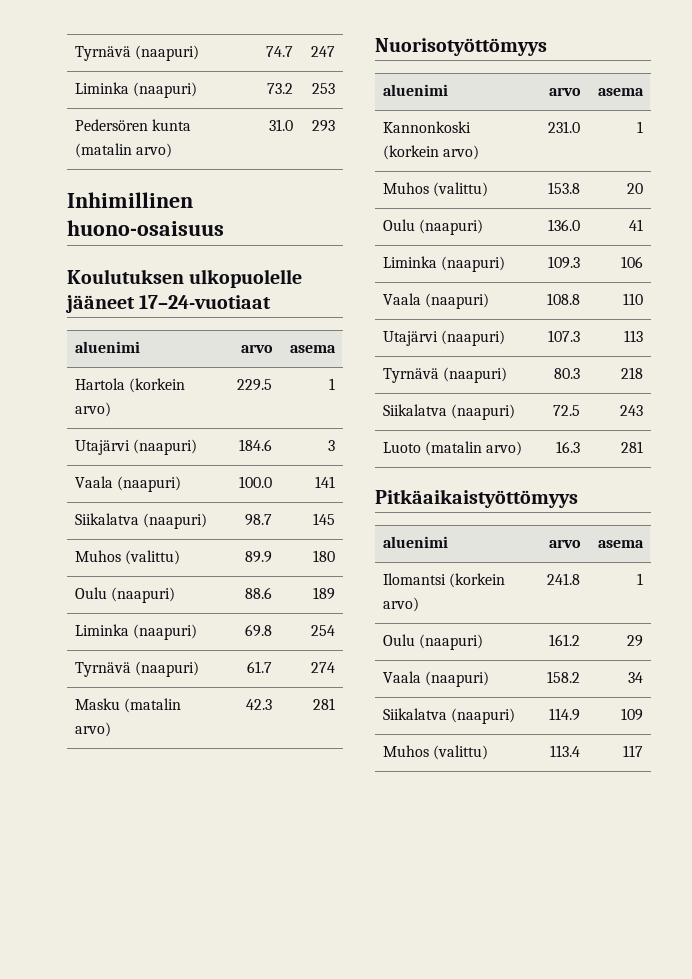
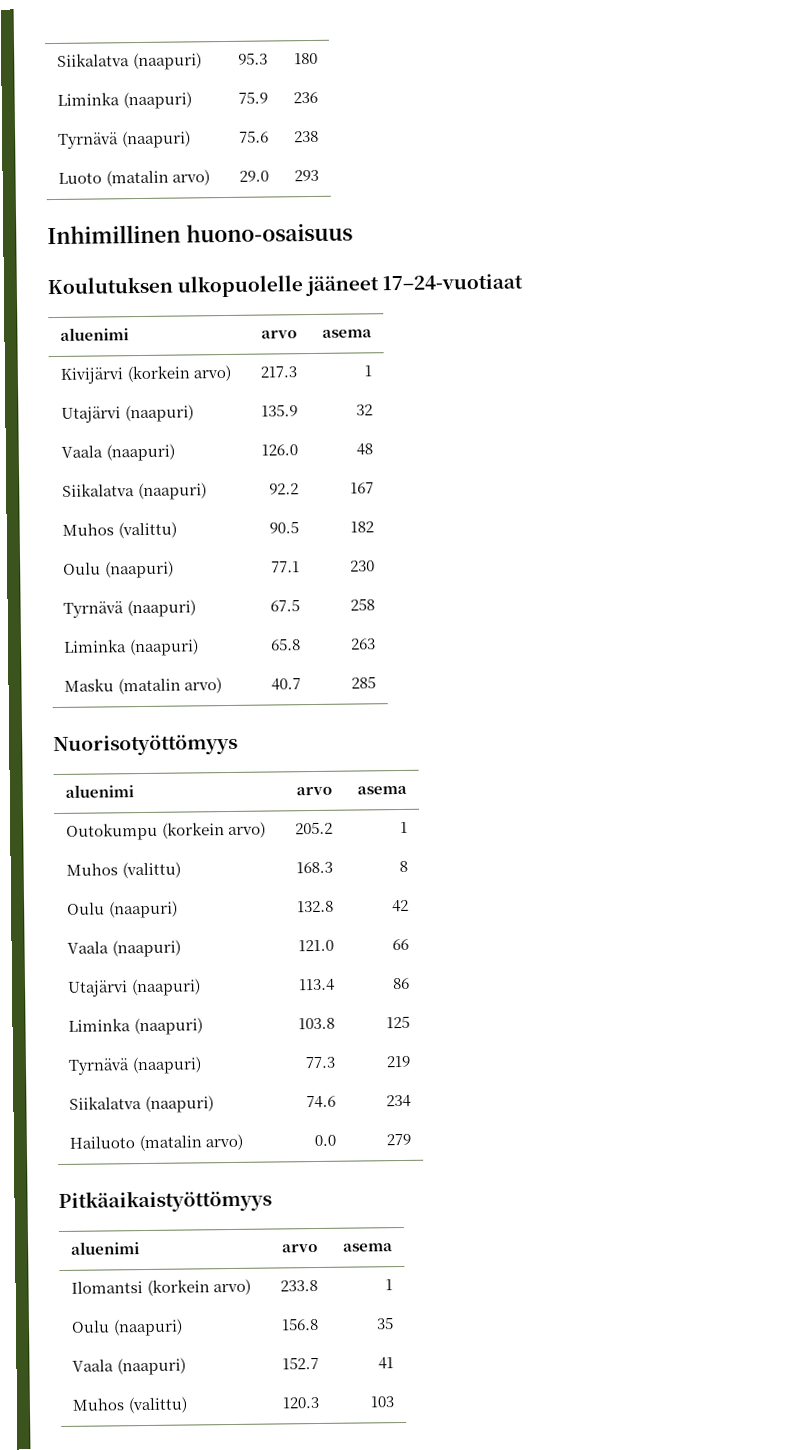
- Tyrnävä (naapuri) | 74.7 | 247
- Liminka (naapuri) | 73.2 | 253
- Pedersören kunta (matalin arvo) | 31.0 | 293
+ Siikalatva (naapuri) | 95.3 | 180
+ Liminka (naapuri) | 75.9 | 236
+ Tyrnävä (naapuri) | 75.6 | 238
+ Luoto (matalin arvo) | 29.0 | 293
- Hartola (korkein arvo) | 229.5 | 1
+ Kivijärvi (korkein arvo) | 217.3 | 1
- Utajärvi (naapuri) | 184.6 | 3
- Vaala (naapuri) | 100.0 | 141
- Siikalatva (naapuri) | 98.7 | 145
- Muhos (valittu) | 89.9 | 180
- Oulu (naapuri) | 88.6 | 189
- Liminka (naapuri) | 69.8 | 254
- Tyrnävä (naapuri) | 61.7 | 274
+ Utajärvi (naapuri) | 135.9 | 32
+ Vaala (naapuri) | 126.0 | 48
+ Siikalatva (naapuri) | 92.2 | 167
+ Muhos (valittu) | 90.5 | 182
+ Oulu (naapuri) | 77.1 | 230
+ Tyrnävä (naapuri) | 67.5 | 258
+ Liminka (naapuri) | 65.8 | 263
- Masku (matalin arvo) | 42.3 | 281
+ Masku (matalin arvo) | 40.7 | 285
- Kannonkoski (korkein arvo) | 231.0 | 1
+ Outokumpu (korkein arvo) | 205.2 | 1
- Muhos (valittu) | 153.8 | 20
- Oulu (naapuri) | 136.0 | 41
- Liminka (naapuri) | 109.3 | 106
- Vaala (naapuri) | 108.8 | 110
- Utajärvi (naapuri) | 107.3 | 113
- Tyrnävä (naapuri) | 80.3 | 218
- Siikalatva (naapuri) | 72.5 | 243
- Luoto (matalin arvo) | 16.3 | 281
+ Muhos (valittu) | 168.3 | 8
+ Oulu (naapuri) | 132.8 | 42
+ Vaala (naapuri) | 121.0 | 66
+ Utajärvi (naapuri) | 113.4 | 86
+ Liminka (naapuri) | 103.8 | 125
+ Tyrnävä (naapuri) | 77.3 | 219
+ Siikalatva (naapuri) | 74.6 | 234
+ Hailuoto (matalin arvo) | 0.0 | 279
- Ilomantsi (korkein arvo) | 241.8 | 1
+ Ilomantsi (korkein arvo) | 233.8 | 1
- Oulu (naapuri) | 161.2 | 29
- Vaala (naapuri) | 158.2 | 34
- Siikalatva (naapuri) | 114.9 | 109
- Muhos (valittu) | 113.4 | 117
+ Oulu (naapuri) | 156.8 | 35
+ Vaala (naapuri) | 152.7 | 41
+ Muhos (valittu) | 120.3 | 103

